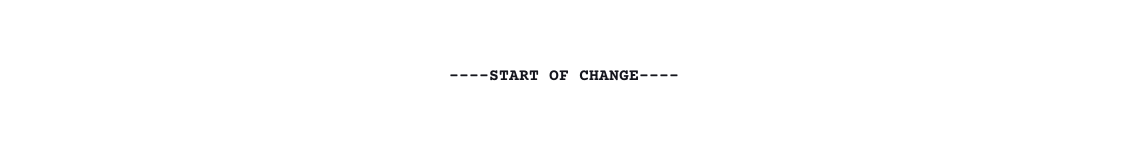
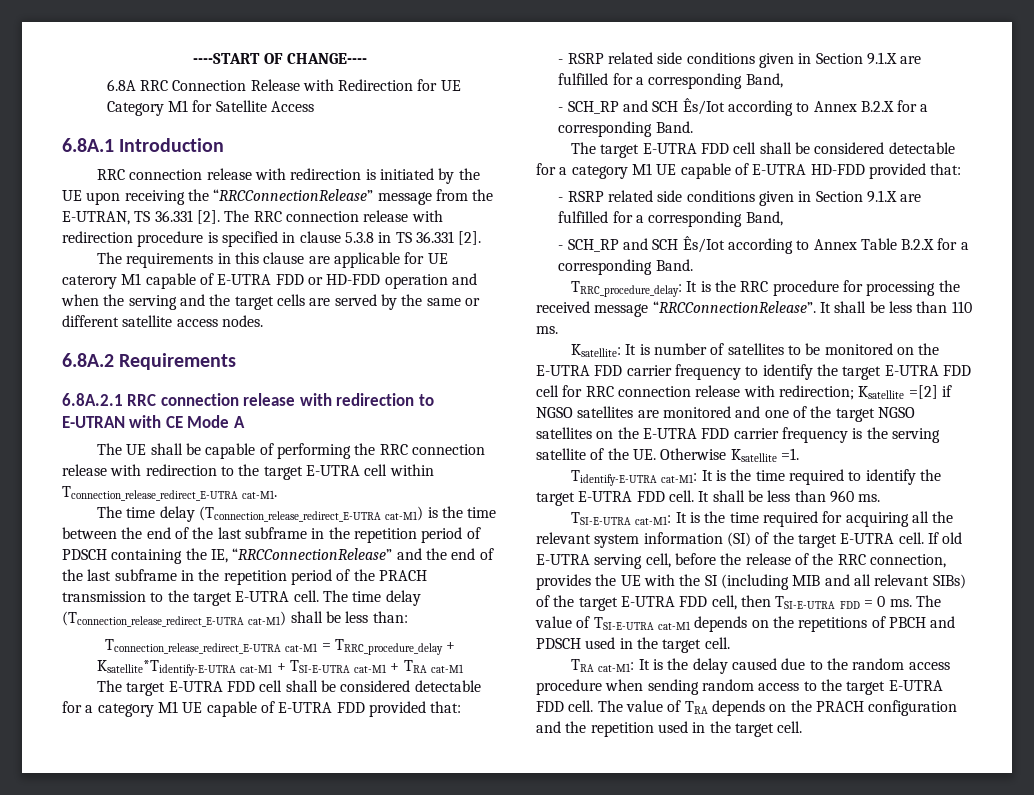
+ 6.8A RRC Connection Release with Redirection for UE Category M1 for Satellite Access
+ 6.8A.1 Introduction
+ RRC connection release with redirection is initiated by the UE upon receiving the “RRCConnectionRelease” message from the E-UTRAN, TS 36.331 [2]. The RRC connection release with redirection procedure is specified in clause 5.3.8 in TS 36.331 [2].
+ The requirements in this clause are applicable for UE caterory M1 capable of E-UTRA FDD or HD-FDD operation and when the serving and the target cells are served by the same or different satellite access nodes.
+ 6.8A.2 Requirements
+ 6.8A.2.1 RRC connection release with redirection to E-UTRAN with CE Mode A
+ The UE shall be capable of performing the RRC connection release with redirection to the target E-UTRA cell within Tconnection_release_redirect_E-UTRA cat-M1.
+ The time delay (Tconnection_release_redirect_E-UTRA cat-M1) is the time between the end of the last subframe in the repetition period of PDSCH containing the IE, “RRCConnectionRelease” and the end of the last subframe in the repetition period of the PRACH transmission to the target E-UTRA cell. The time delay (Tconnection_release_redirect_E-UTRA cat-M1) shall be less than:
+ Tconnection_release_redirect_E-UTRA cat-M1 = TRRC_procedure_delay + Ksatellite*Tidentify-E-UTRA cat-M1 + TSI-E-UTRA cat-M1 + TRA cat-M1
+ The target E-UTRA FDD cell shall be considered detectable for a category M1 UE capable of E-UTRA FDD provided that:
+ - RSRP related side conditions given in Section 9.1.X are fulfilled for a corresponding Band,
+ - SCH_RP and SCH Ês/Iot according to Annex B.2.X for a corresponding Band.
+ The target E-UTRA FDD cell shall be considered detectable for a category M1 UE capable of E-UTRA HD-FDD provided that:
+ - RSRP related side conditions given in Section 9.1.X are fulfilled for a corresponding Band,
+ - SCH_RP and SCH Ês/Iot according to Annex Table B.2.X for a corresponding Band.
+ TRRC_procedure_delay: It is the RRC procedure for processing the received message “RRCConnectionRelease”. It shall be less than 110 ms.
+ Ksatellite: It is number of satellites to be monitored on the E-UTRA FDD carrier frequency to identify the target E-UTRA FDD cell for RRC connection release with redirection; Ksatellite =[2] if NGSO satellites are monitored and one of the target NGSO satellites on the E-UTRA FDD carrier frequency is the serving satellite of the UE. Otherwise Ksatellite =1.
+ Tidentify-E-UTRA cat-M1: It is the time required to identify the target E-UTRA FDD cell. It shall be less than 960 ms.
+ TSI-E-UTRA cat-M1: It is the time required for acquiring all the relevant system information (SI) of the target E-UTRA cell. If old E-UTRA serving cell, before the release of the RRC connection, provides the UE with the SI (including MIB and all relevant SIBs) of the target E-UTRA FDD cell, then TSI-E-UTRA FDD = 0 ms. The value of TSI-E-UTRA cat-M1 depends on the repetitions of PBCH and PDSCH used in the target cell.
+ TRA cat-M1: It is the delay caused due to the random access procedure when sending random access to the target E-UTRA FDD cell. The value of TRA depends on the PRACH configuration and the repetition used in the target cell.

